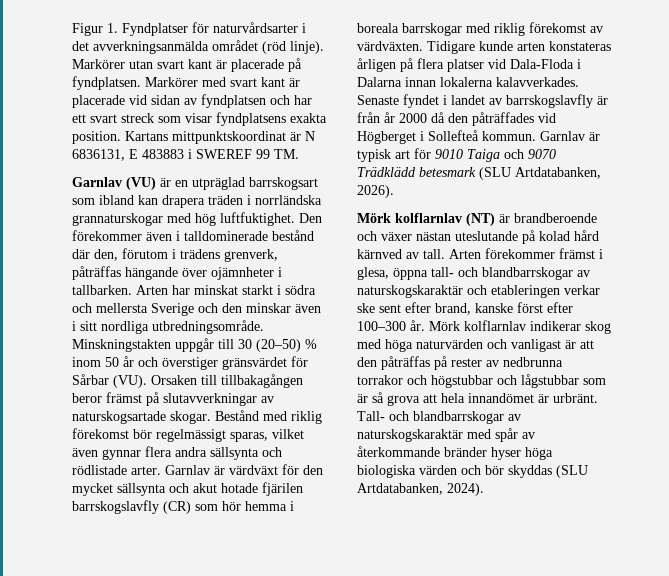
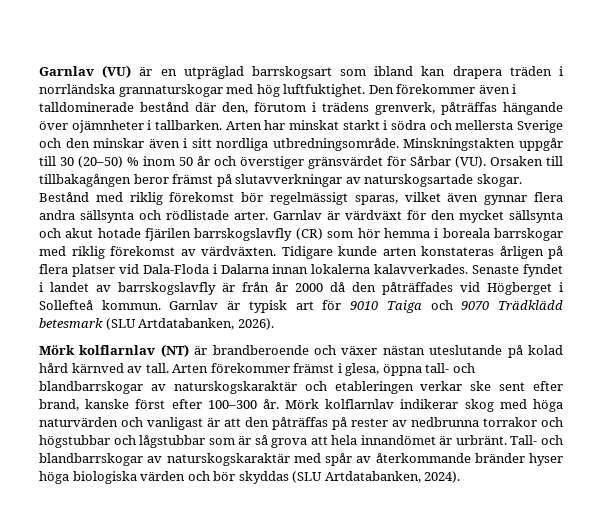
- Figur 1. Fyndplatser för naturvårdsarter i det avverkningsanmälda området (röd linje). Markörer utan svart kant är placerade på fyndplatsen. Markörer med svart kant är placerade vid sidan av fyndplatsen och har ett svart streck som visar fyndplatsens exakta position. Kartans mittpunktskoordinat är N 6836131, E 483883 i SWEREF 99 TM.

